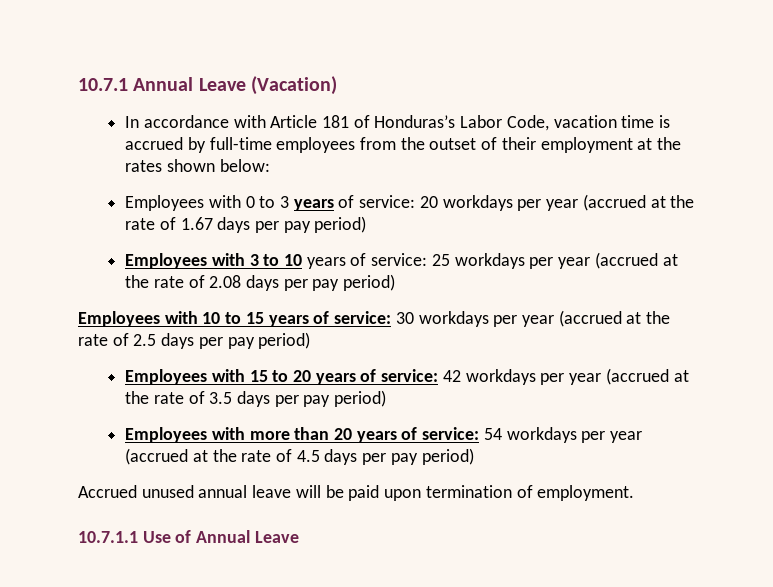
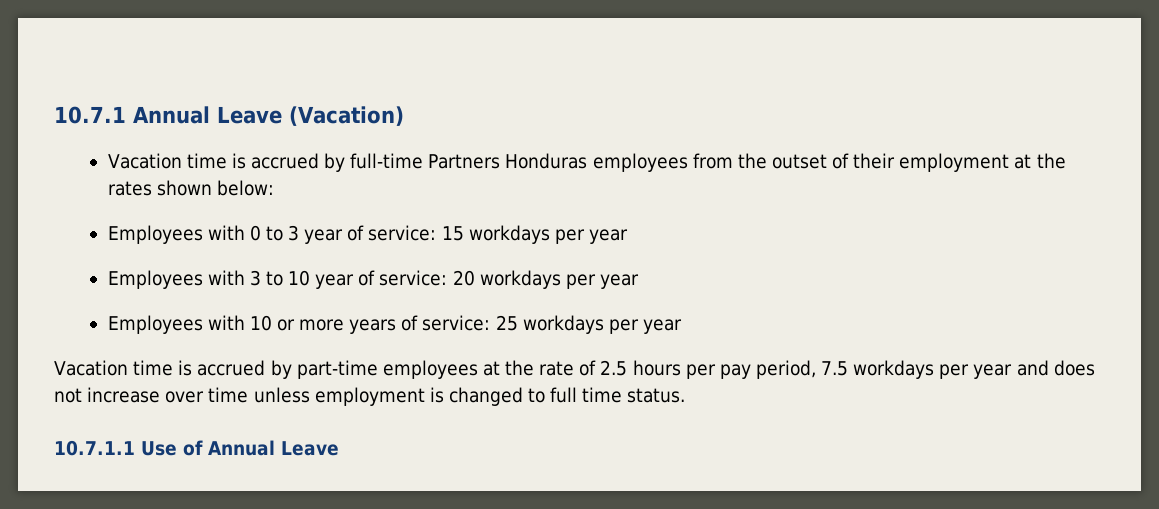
- In accordance with Article 181 of Honduras’s Labor Code, vacation time is accrued by full-time employees from the outset of their employment at the rates shown below:
+ Vacation time is accrued by full-time Partners Honduras employees from the outset of their employment at the rates shown below:
- Employees with 0 to 3 years of service: 20 workdays per year (accrued at the rate of 1.67 days per pay period)
- Employees with 3 to 10 years of service: 25 workdays per year (accrued at the rate of 2.08 days per pay period)
- Employees with 10 to 15 years of service: 30 workdays per year (accrued at the rate of 2.5 days per pay period)
- Employees with 15 to 20 years of service: 42 workdays per year (accrued at the rate of 3.5 days per pay period)
- Employees with more than 20 years of service: 54 workdays per year (accrued at the rate of 4.5 days per pay period)
- Accrued unused annual leave will be paid upon termination of employment.
+ Employees with 0 to 3 year of service: 15 workdays per year
+ Employees with 3 to 10 year of service: 20 workdays per year
+ Employees with 10 or more years of service: 25 workdays per year
+ Vacation time is accrued by part-time employees at the rate of 2.5 hours per pay period, 7.5 workdays per year and does not increase over time unless employment is changed to full time status.

